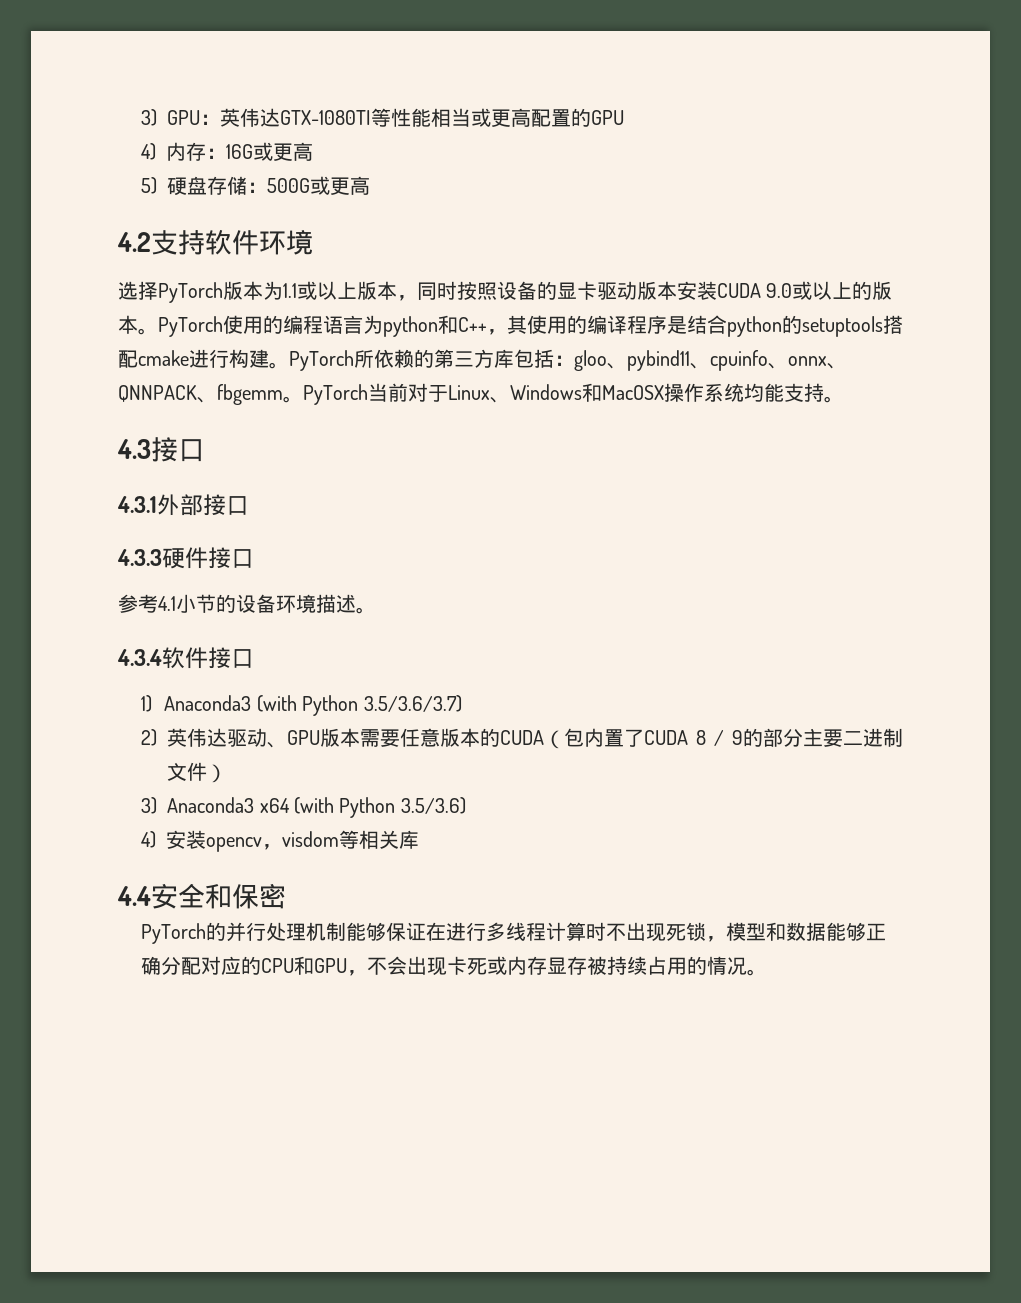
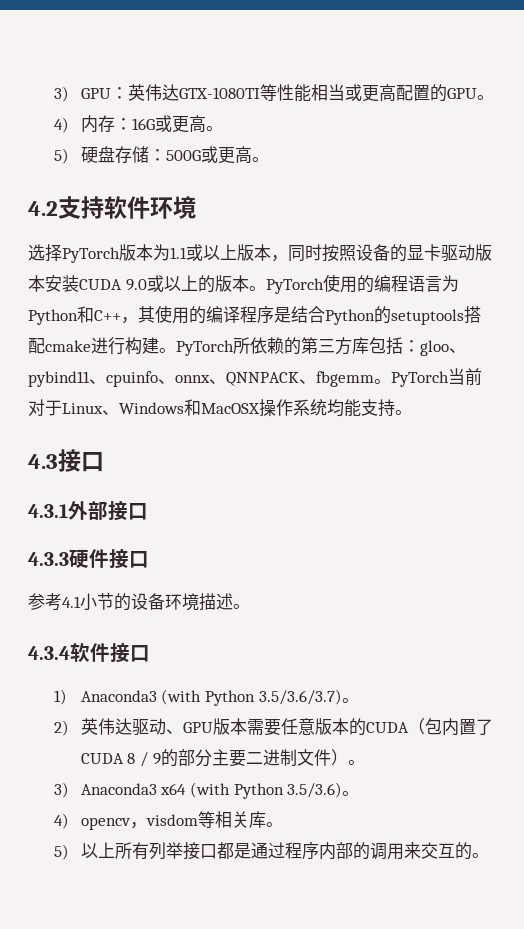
- 3) GPU：英伟达GTX-1080TI等性能相当或更高配置的GPU
+ 3) GPU：英伟达GTX-1080TI等性能相当或更高配置的GPU。
- 4)内存：16G或更高
+ 4)内存：16G或更高。
- 5)硬盘存储：500G或更高
+ 5)硬盘存储：500G或更高。
- PyTorch使用的编程语言为python和C++，其使用的编译程序是结合python的setuptools搭配cmake进行构建。
+ PyTorch使用的编程语言为Python和C++，其使用的编译程序是结合Python的setuptools搭配cmake进行构建。
- 1) Anaconda3 (with Python 3.5/3.6/3.7)
+ 1) Anaconda3 (with Python 3.5/3.6/3.7)。
- 2)英伟达驱动、GPU版本需要任意版本的CUDA（包内置了CUDA 8 / 9的部分主要二进制文件）
+ 2)英伟达驱动、GPU版本需要任意版本的CUDA（包内置了CUDA 8 / 9的部分主要二进制文件）。
- 3) Anaconda3 x64 (with Python 3.5/3.6)
- 4)安装opencv，visdom等相关库
- 4.4安全和保密
- PyTorch的并行处理机制能够保证在进行多线程计算时不出现死锁，模型和数据能够正确分配对应的CPU和GPU，不会出现卡死或内存显存被持续占用的情况。
+ 3) Anaconda3 x64 (with Python 3.5/3.6)。
+ 4) opencv，visdom等相关库。
+ 5)以上所有列举接口都是通过程序内部的调用来交互的。

